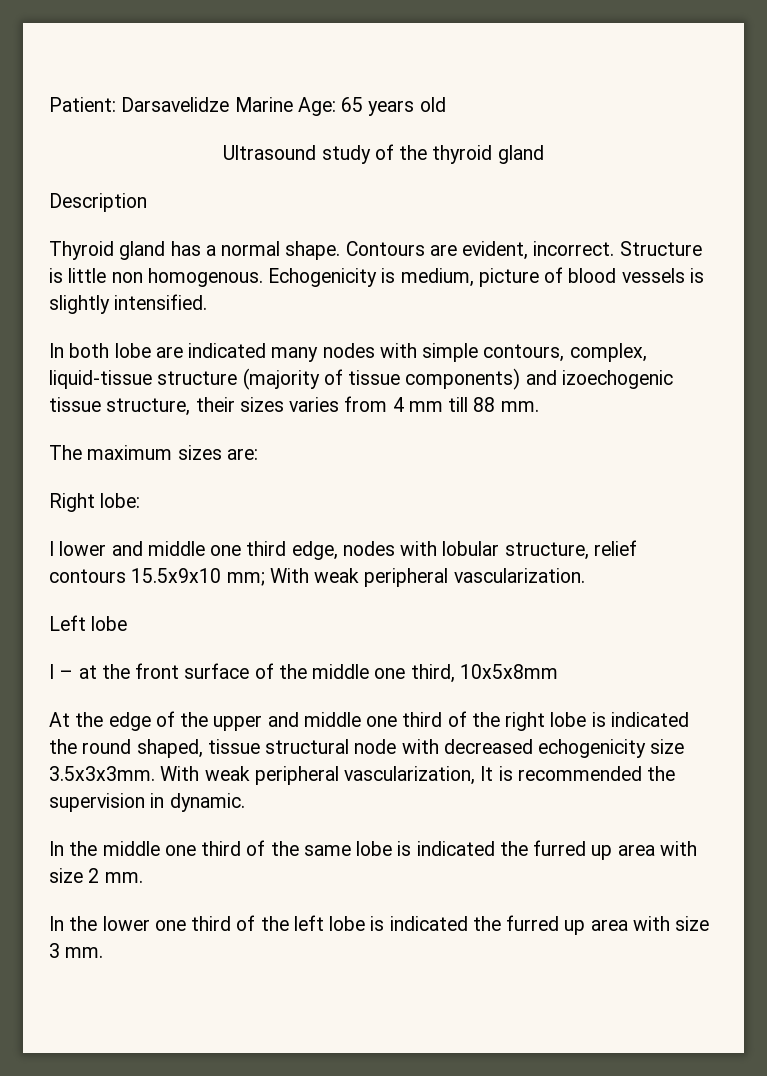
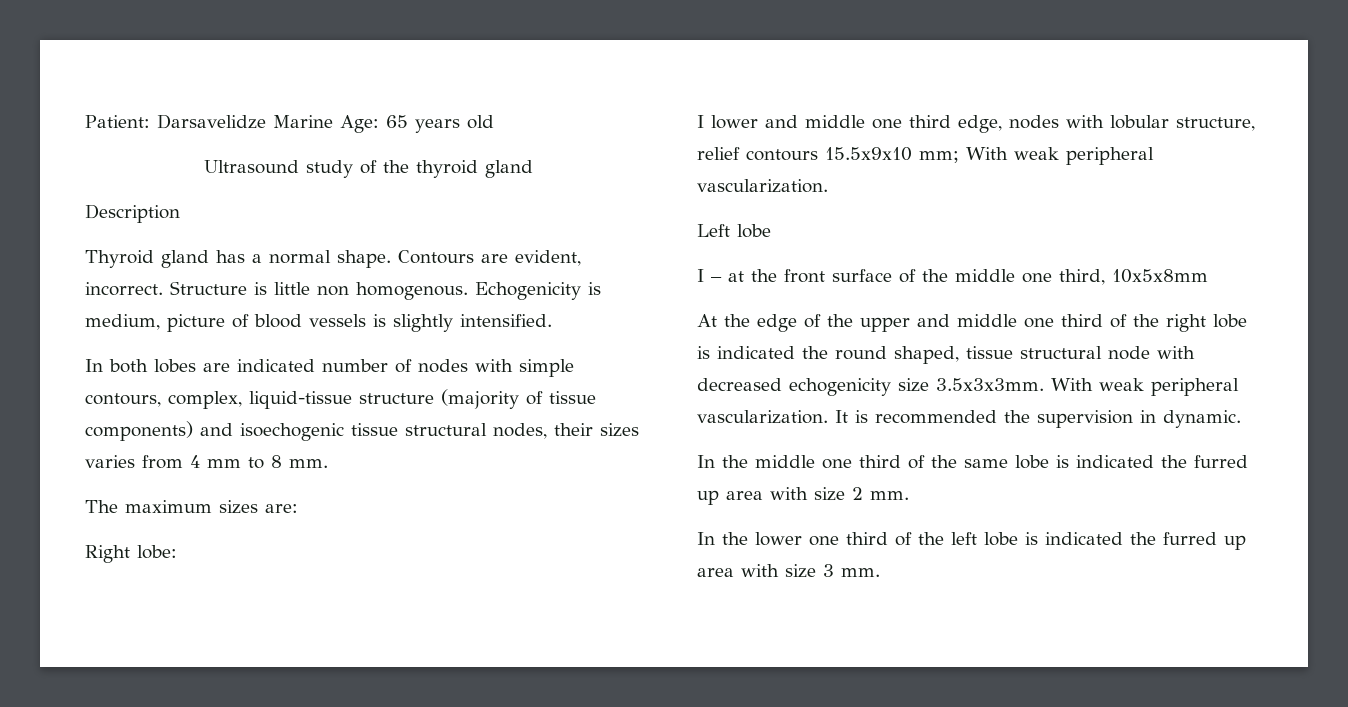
- In both lobe are indicated many nodes with simple contours, complex, liquid-tissue structure (majority of tissue components) and izoechogenic tissue structure, their sizes varies from 4 mm till 88 mm.
+ In both lobes are indicated number of nodes with simple contours, complex, liquid-tissue structure (majority of tissue components) and isoechogenic tissue structural nodes, their sizes varies from 4 mm to 8 mm.
- At the edge of the upper and middle one third of the right lobe is indicated the round shaped, tissue structural node with decreased echogenicity size 3.5x3x3mm. With weak peripheral vascularization, It is recommended the supervision in dynamic.
+ At the edge of the upper and middle one third of the right lobe is indicated the round shaped, tissue structural node with decreased echogenicity size 3.5x3x3mm. With weak peripheral vascularization. It is recommended the supervision in dynamic.

